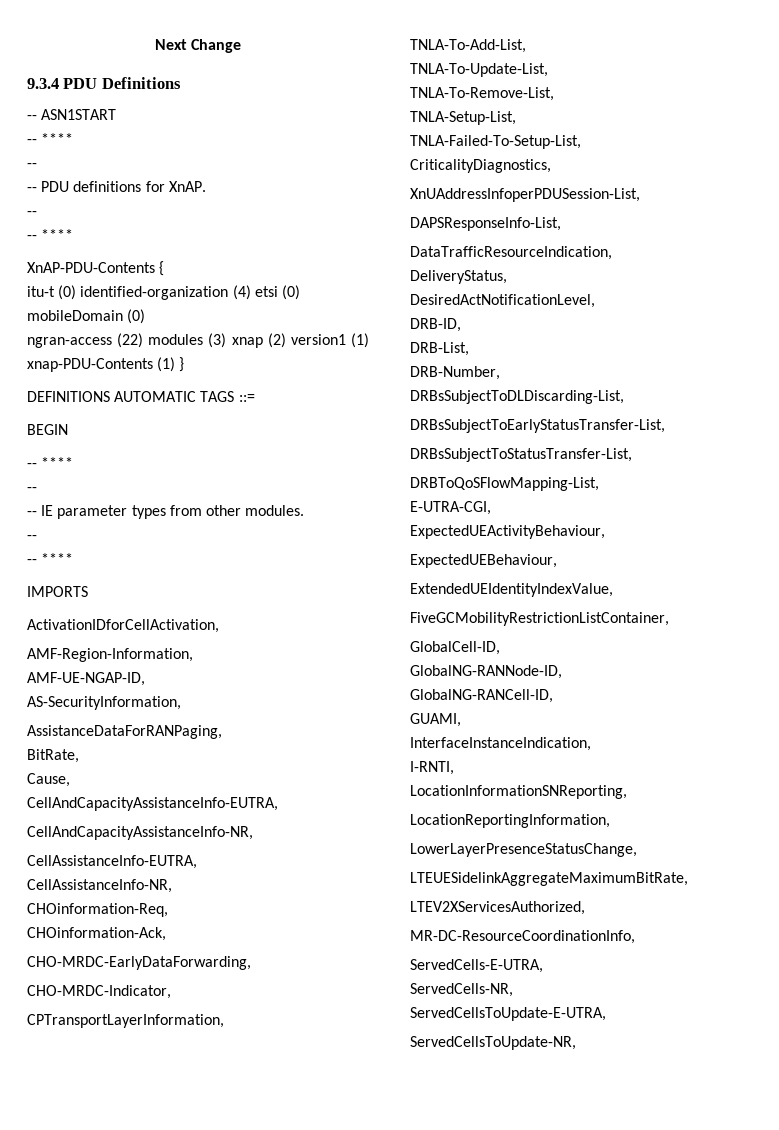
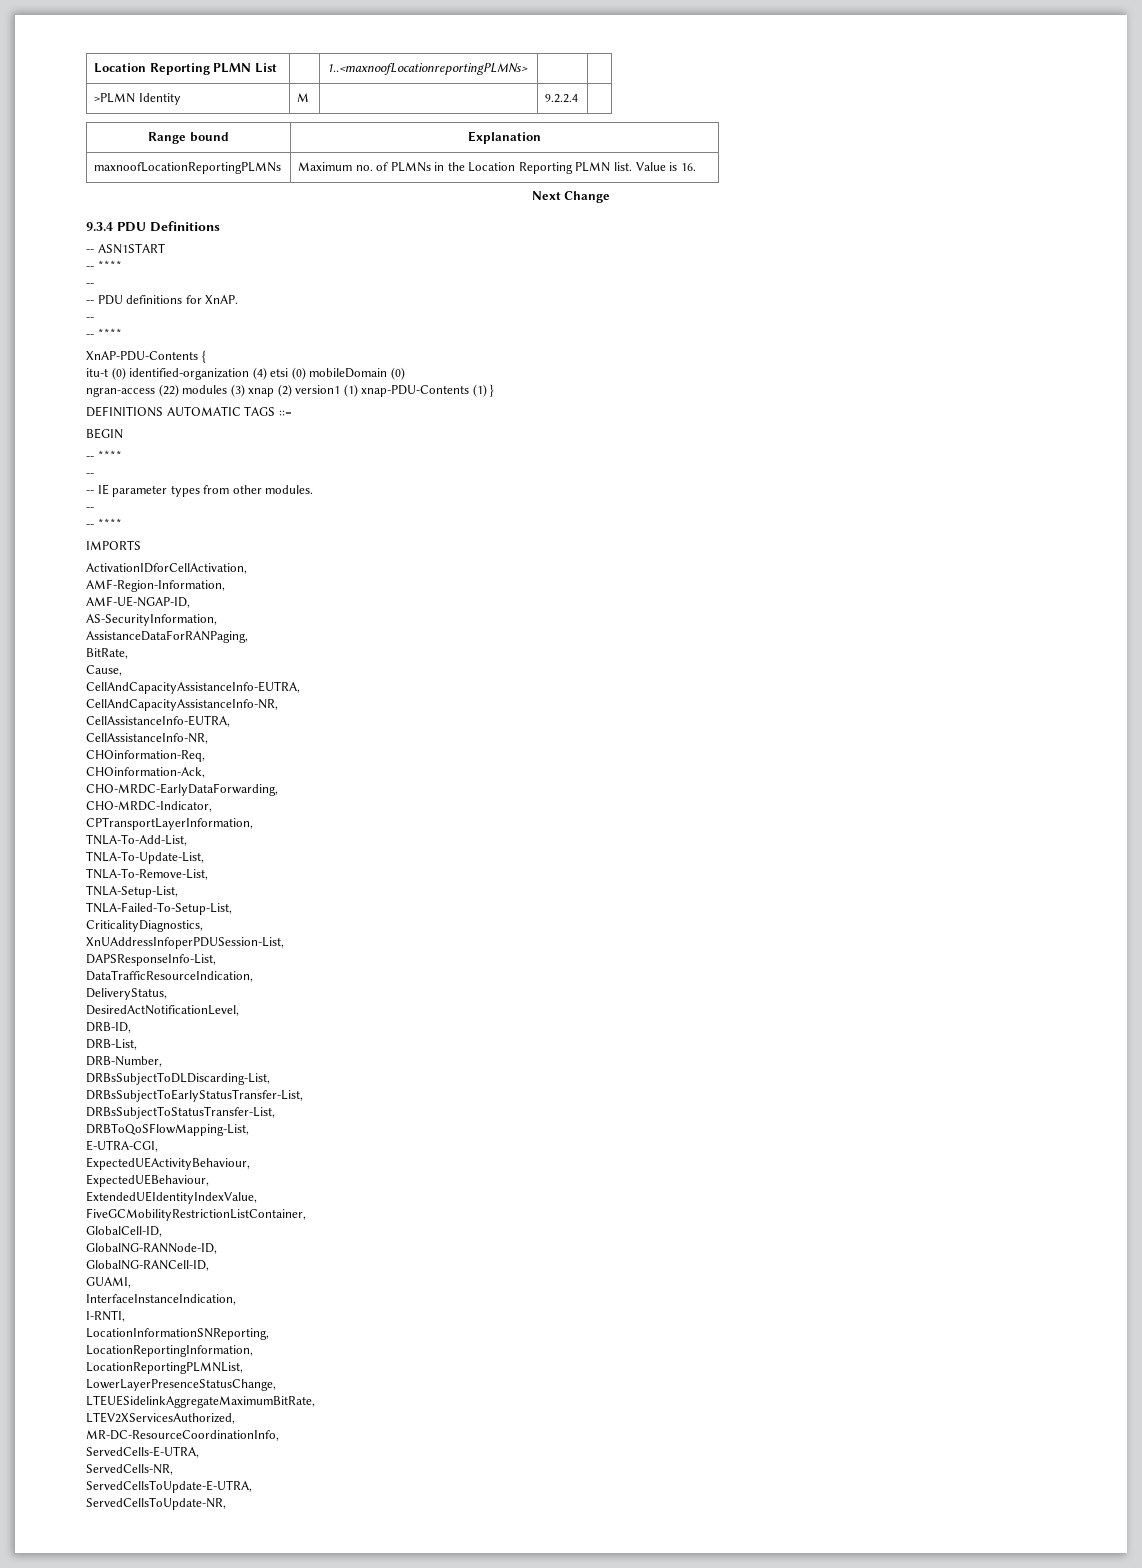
+ Location Reporting PLMN List | | 1..<maxnoofLocationreportingPLMNs> | |
+ >PLMN Identity | M | | 9.2.2.4 |
+ Range bound | Explanation
+ maxnoofLocationReportingPLMNs | Maximum no. of PLMNs in the Location Reporting PLMN list. Value is 16.
+ LocationReportingPLMNList,

